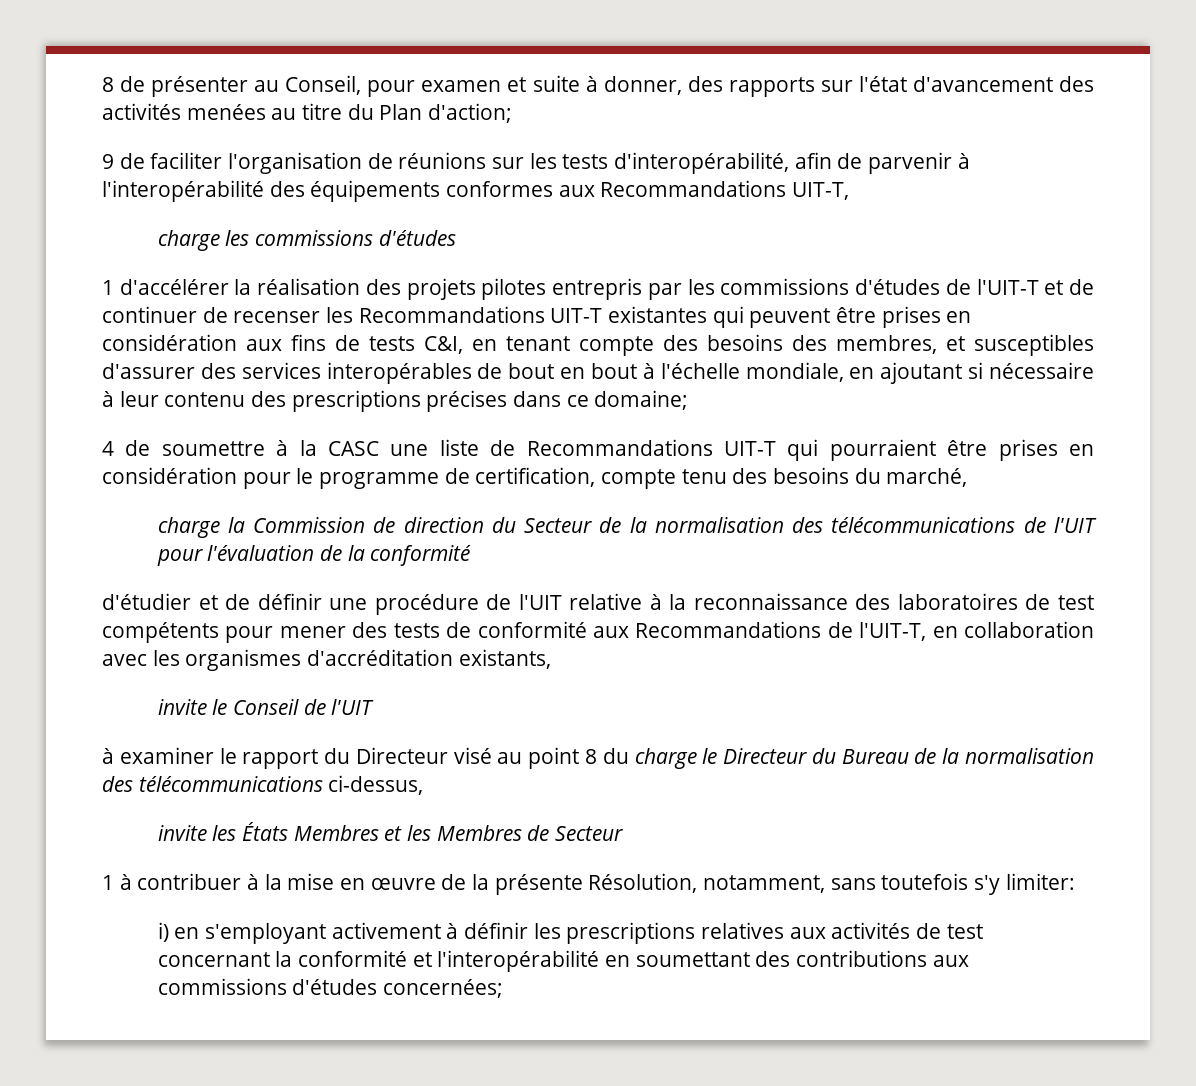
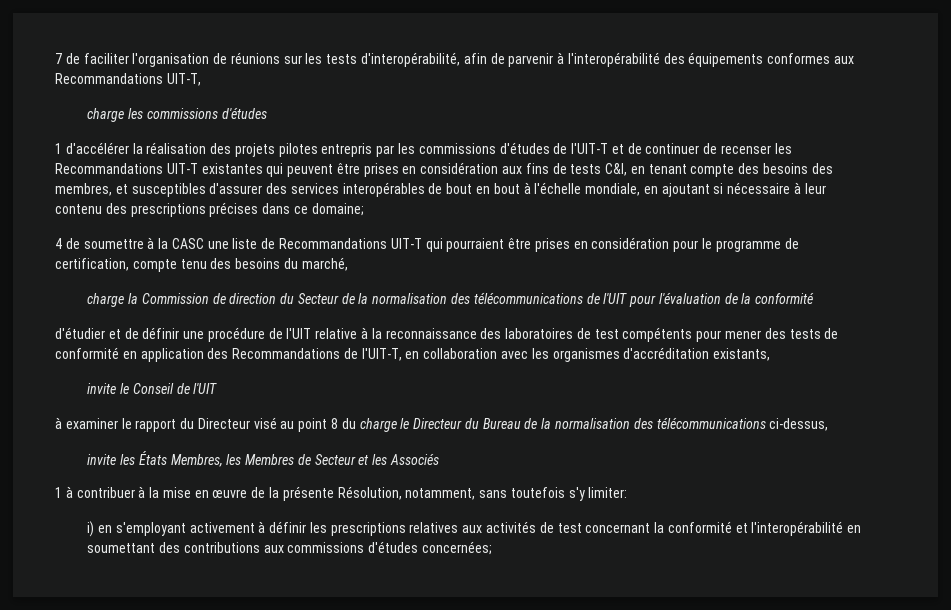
- 8 de présenter au Conseil, pour examen et suite à donner, des rapports sur l'état d'avancement des activités menées au titre du Plan d'action;
- 9 de faciliter l'organisation de réunions sur les tests d'interopérabilité, afin de parvenir à l'interopérabilité des équipements conformes aux Recommandations UIT-T,
+ 7 de faciliter l'organisation de réunions sur les tests d'interopérabilité, afin de parvenir à l'interopérabilité des équipements conformes aux Recommandations UIT-T,
- d'étudier et de définir une procédure de l'UIT relative à la reconnaissance des laboratoires de test compétents pour mener des tests de conformité aux Recommandations de l'UIT-T, en collaboration avec les organismes d'accréditation existants,
+ d'étudier et de définir une procédure de l'UIT relative à la reconnaissance des laboratoires de test compétents pour mener des tests de conformité en application des Recommandations de l'UIT-T, en collaboration avec les organismes d'accréditation existants,
- invite les États Membres et les Membres de Secteur
+ invite les États Membres, les Membres de Secteur et les Associés

